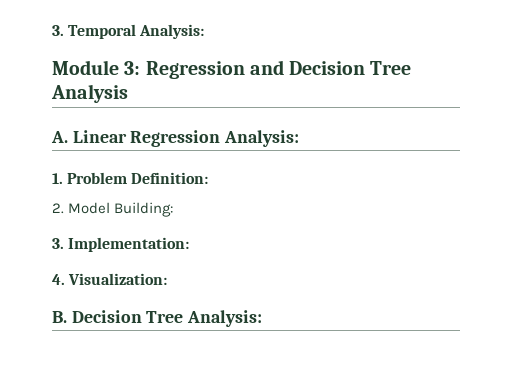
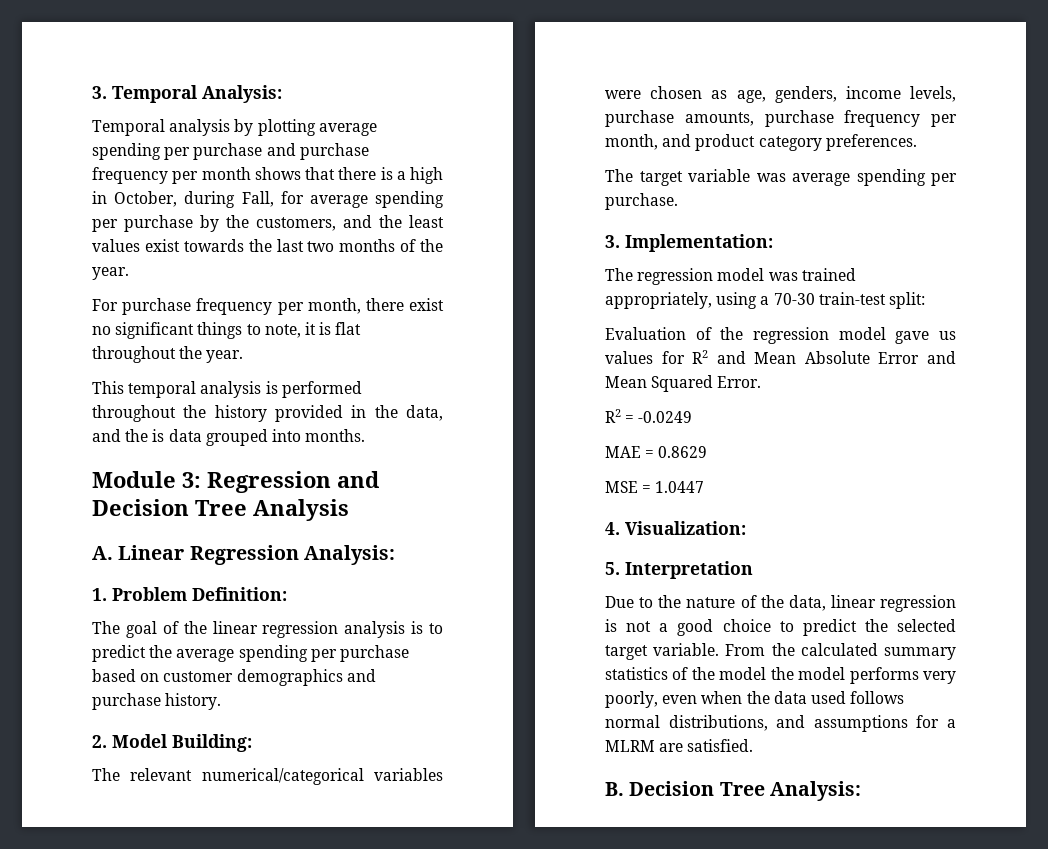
+ Temporal analysis by plotting average spending per purchase and purchase frequency per month shows that there is a high in October, during Fall, for average spending per purchase by the customers, and the least values exist towards the last two months of the year.
+ For purchase frequency per month, there exist no significant things to note, it is flat throughout the year.
+ This temporal analysis is performed throughout the history provided in the data, and the is data grouped into months.
+ The goal of the linear regression analysis is to predict the average spending per purchase based on customer demographics and purchase history.
  2. Model Building:
+ The relevant numerical/categorical variables were chosen as age, genders, income levels, purchase amounts, purchase frequency per month, and product category preferences.
+ The target variable was average spending per purchase.
  3. Implementation:
+ The regression model was trained appropriately, using a 70-30 train-test split:
+ Evaluation of the regression model gave us values for R2 and Mean Absolute Error and Mean Squared Error.
+ R2 = -0.0249
+ MAE = 0.8629
+ MSE = 1.0447
  4. Visualization:
+ 5. Interpretation
+ Due to the nature of the data, linear regression is not a good choice to predict the selected target variable. From the calculated summary statistics of the model the model performs very poorly, even when the data used follows normal distributions, and assumptions for a MLRM are satisfied.

